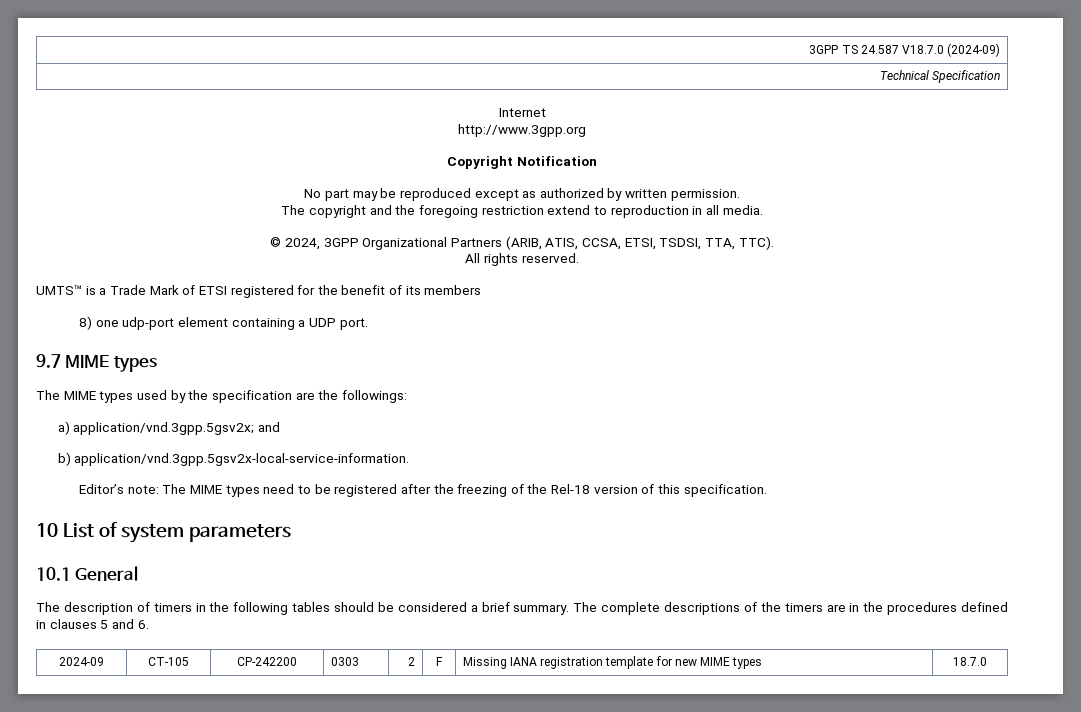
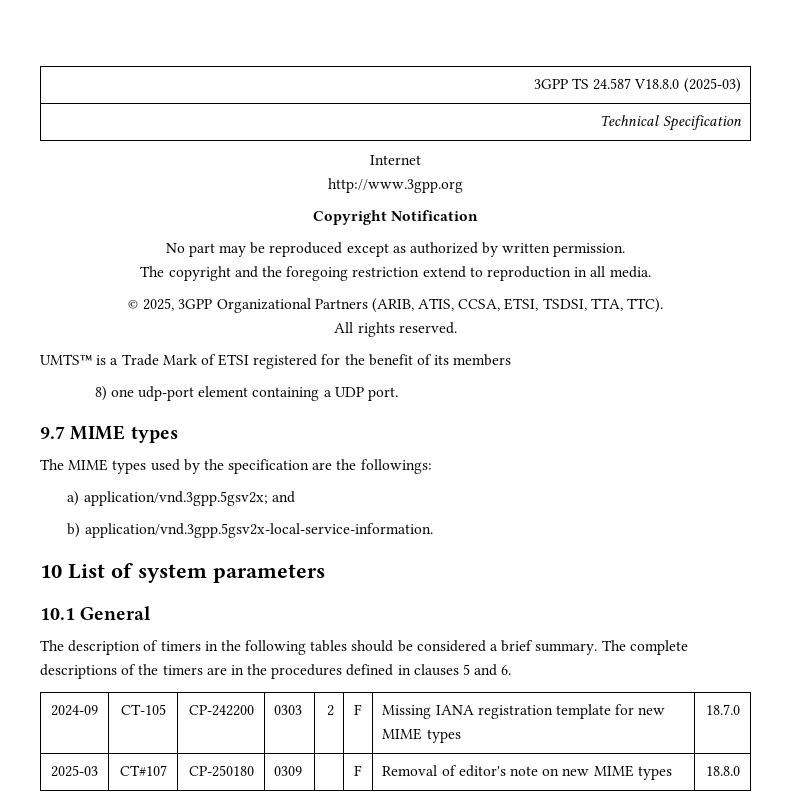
- 3GPP TS 24.587 V18.7.0 (2024-09)
+ 3GPP TS 24.587 V18.8.0 (2025-03)
- © 2024, 3GPP Organizational Partners (ARIB, ATIS, CCSA, ETSI, TSDSI, TTA, TTC).
+ © 2025, 3GPP Organizational Partners (ARIB, ATIS, CCSA, ETSI, TSDSI, TTA, TTC).
- Editor’s note: The MIME types need to be registered after the freezing of the Rel-18 version of this specification.
+ 2025-03 | CT#107 | CP-250180 | 0309 | | F | Removal of editor's note on new MIME types | 18.8.0

